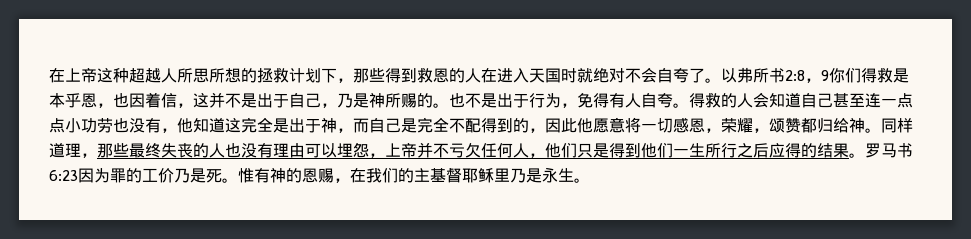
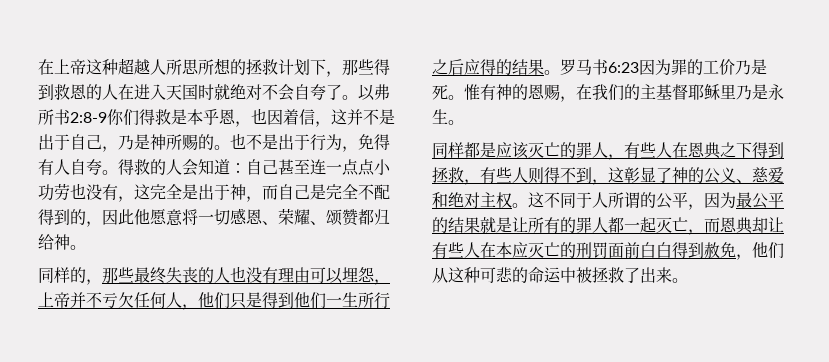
- 以弗所书2:8，9你们得救是本乎恩，也因着信，这并不是出于自己，乃是神所赐的。
+ 以弗所书2:8-9你们得救是本乎恩，也因着信，这并不是出于自己，乃是神所赐的。
- 得救的人会知道自己甚至连一点点小功劳也没有，他知道这完全是出于神，而自己是完全不配得到的，因此他愿意将一切感恩，荣耀，颂赞都归给神。同样道理，那些最终失丧的人也没有理由可以埋怨，上帝并不亏欠任何人，他们只是得到他们一生所行之后应得的结果。
+ 得救的人会知道：自己甚至连一点点小功劳也没有，这完全是出于神，而自己是完全不配得到的，因此他愿意将一切感恩、荣耀、颂赞都归给神。
+ 同样的，那些最终失丧的人也没有理由可以埋怨，上帝并不亏欠任何人，他们只是得到他们一生所行之后应得的结果。
+ 同样都是应该灭亡的罪人，有些人在恩典之下得到拯救，有些人则得不到，这彰显了神的公义、慈爱和绝对主权。这不同于人所谓的公平，因为最公平的结果就是让所有的罪人都一起灭亡，而恩典却让有些人在本应灭亡的刑罚面前白白得到赦免，他们从这种可悲的命运中被拯救了出来。

